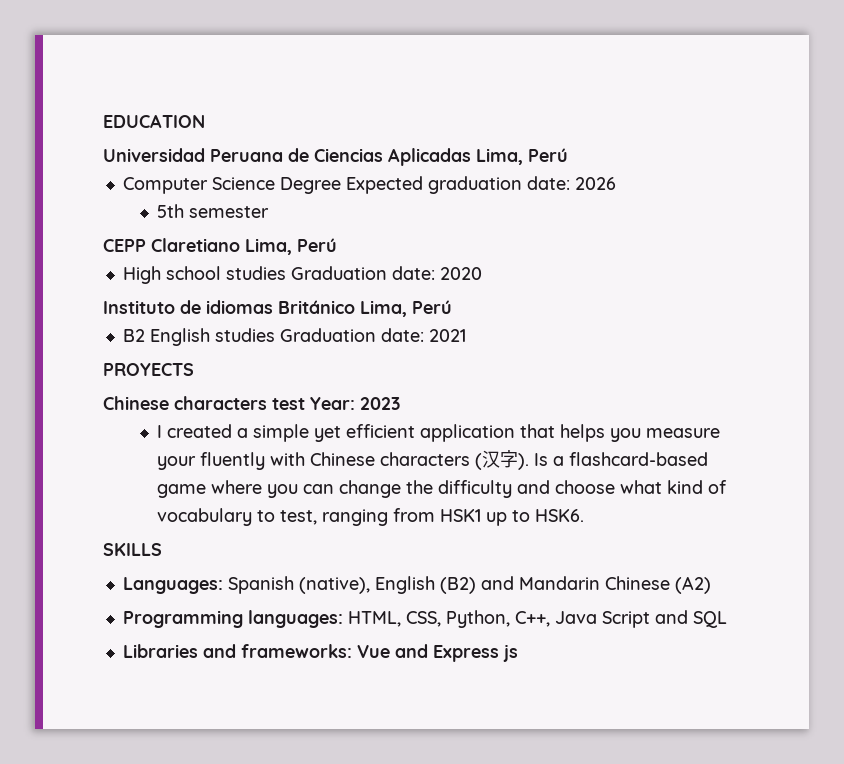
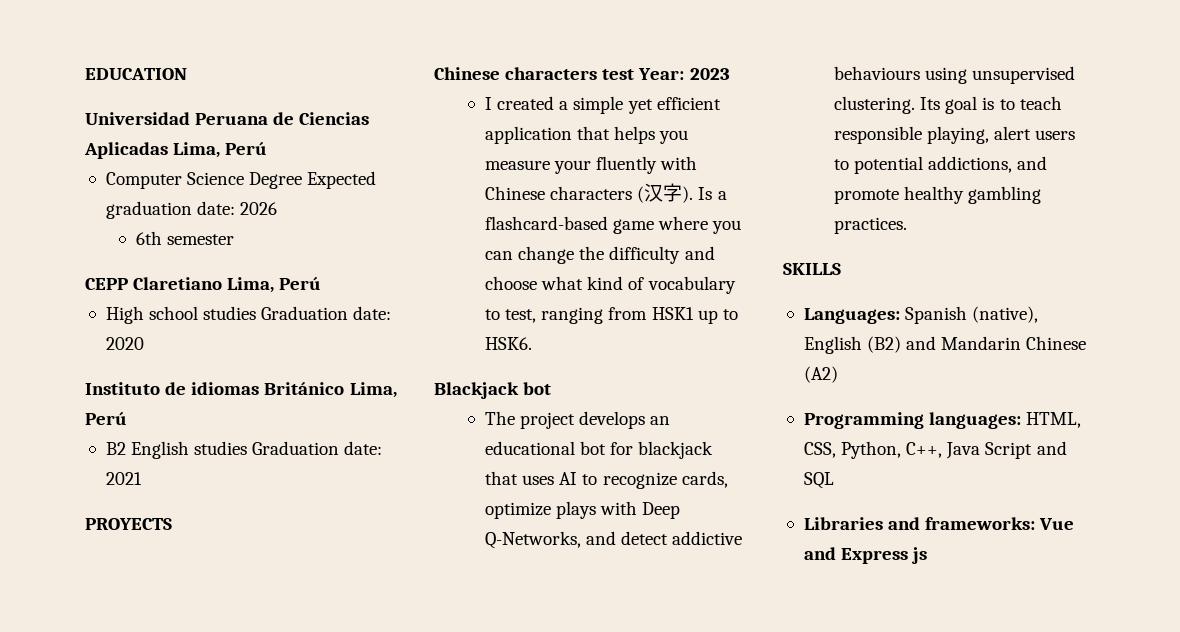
- 5th semester
+ 6th semester
+ Blackjack bot
+ The project develops an educational bot for blackjack that uses AI to recognize cards, optimize plays with Deep Q-Networks, and detect addictive behaviours using unsupervised clustering. Its goal is to teach responsible playing, alert users to potential addictions, and promote healthy gambling practices.

